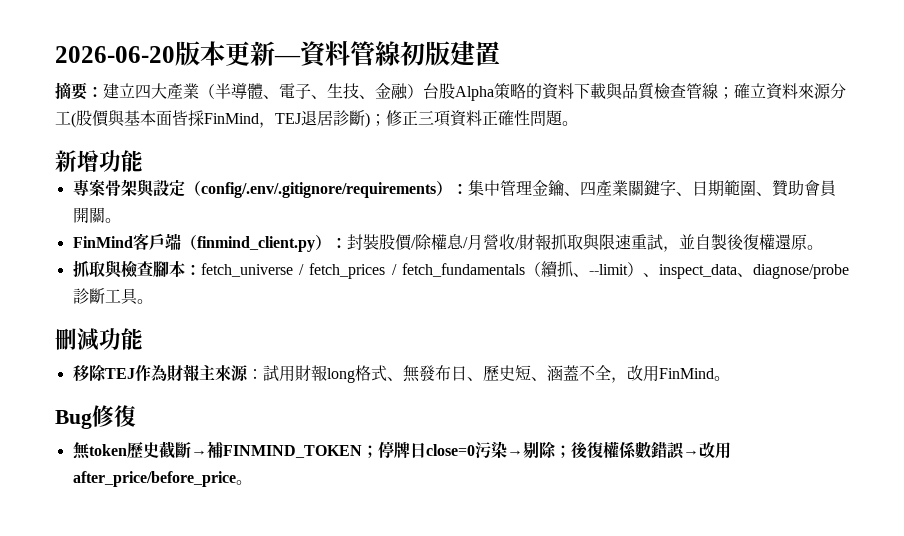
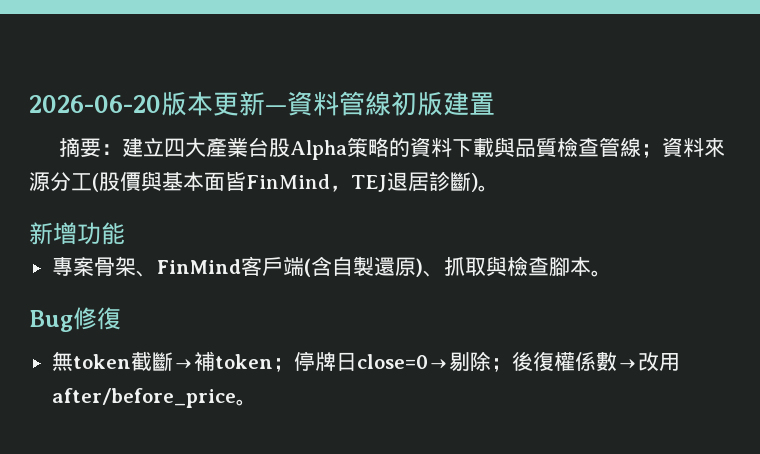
- 摘要：建立四大產業（半導體、電子、生技、金融）台股Alpha策略的資料下載與品質檢查管線；確立資料來源分工(股價與基本面皆採FinMind，TEJ退居診斷)；修正三項資料正確性問題。
+ 摘要：建立四大產業台股Alpha策略的資料下載與品質檢查管線；資料來源分工(股價與基本面皆FinMind，TEJ退居診斷)。
- 專案骨架與設定（config/.env/.gitignore/requirements）：集中管理金鑰、四產業關鍵字、日期範圍、贊助會員開關。
- FinMind客戶端（finmind_client.py）：封裝股價/除權息/月營收/財報抓取與限速重試，並自製後復權還原。
- 抓取與檢查腳本：fetch_universe / fetch_prices / fetch_fundamentals（續抓、--limit）、inspect_data、diagnose/probe診斷工具。
- 刪減功能
- 移除TEJ作為財報主來源：試用財報long格式、無發布日、歷史短、涵蓋不全，改用FinMind。
+ 專案骨架、FinMind客戶端(含自製還原)、抓取與檢查腳本。
- 無token歷史截斷→補FINMIND_TOKEN；停牌日close=0污染→剔除；後復權係數錯誤→改用after_price/before_price。
+ 無token截斷→補token；停牌日close=0→剔除；後復權係數→改用after/before_price。

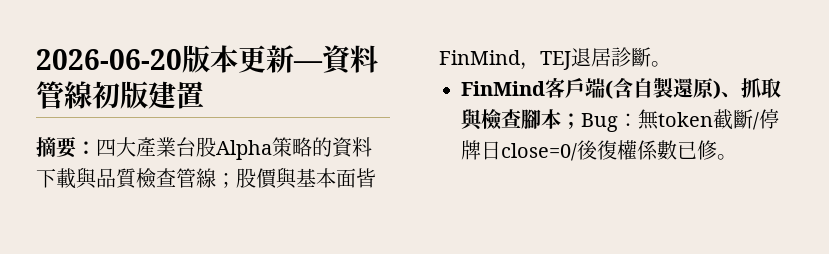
- 摘要：建立四大產業台股Alpha策略的資料下載與品質檢查管線；資料來源分工(股價與基本面皆FinMind，TEJ退居診斷)。
- 新增功能
- 專案骨架、FinMind客戶端(含自製還原)、抓取與檢查腳本。
- Bug修復
- 無token截斷→補token；停牌日close=0→剔除；後復權係數→改用after/before_price。
+ 摘要：四大產業台股Alpha策略的資料下載與品質檢查管線；股價與基本面皆FinMind，TEJ退居診斷。
+ FinMind客戶端(含自製還原)、抓取與檢查腳本；Bug：無token截斷/停牌日close=0/後復權係數已修。

